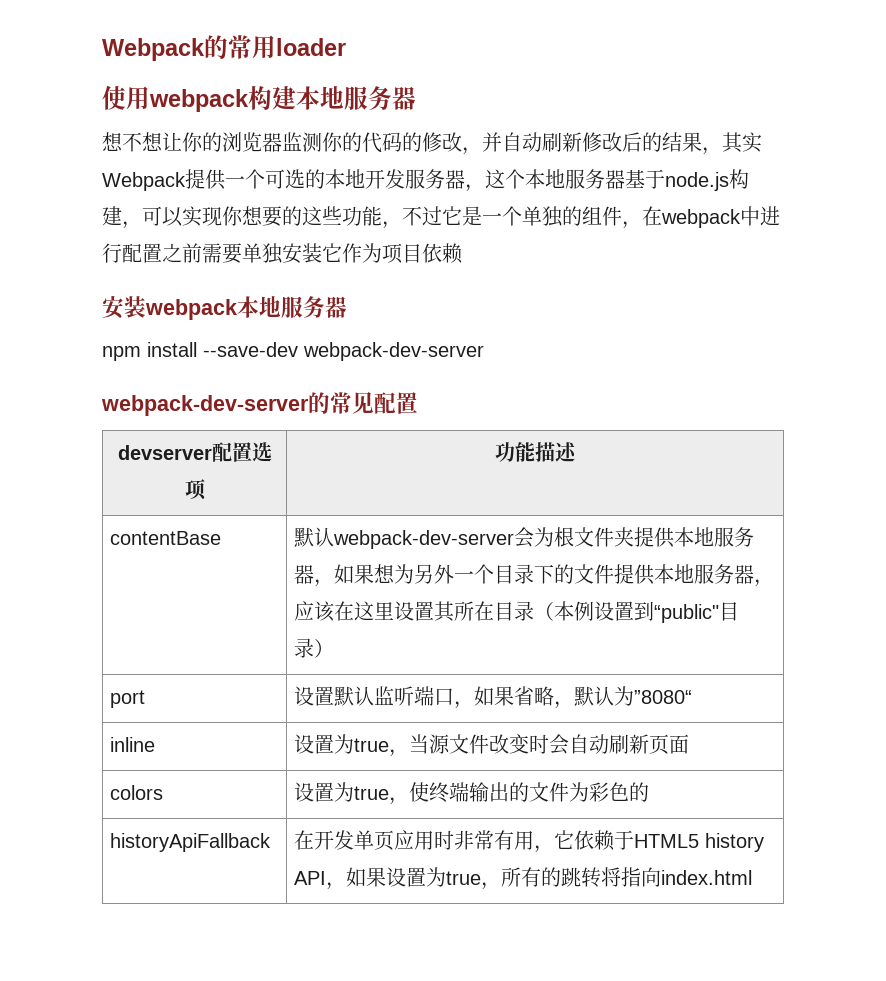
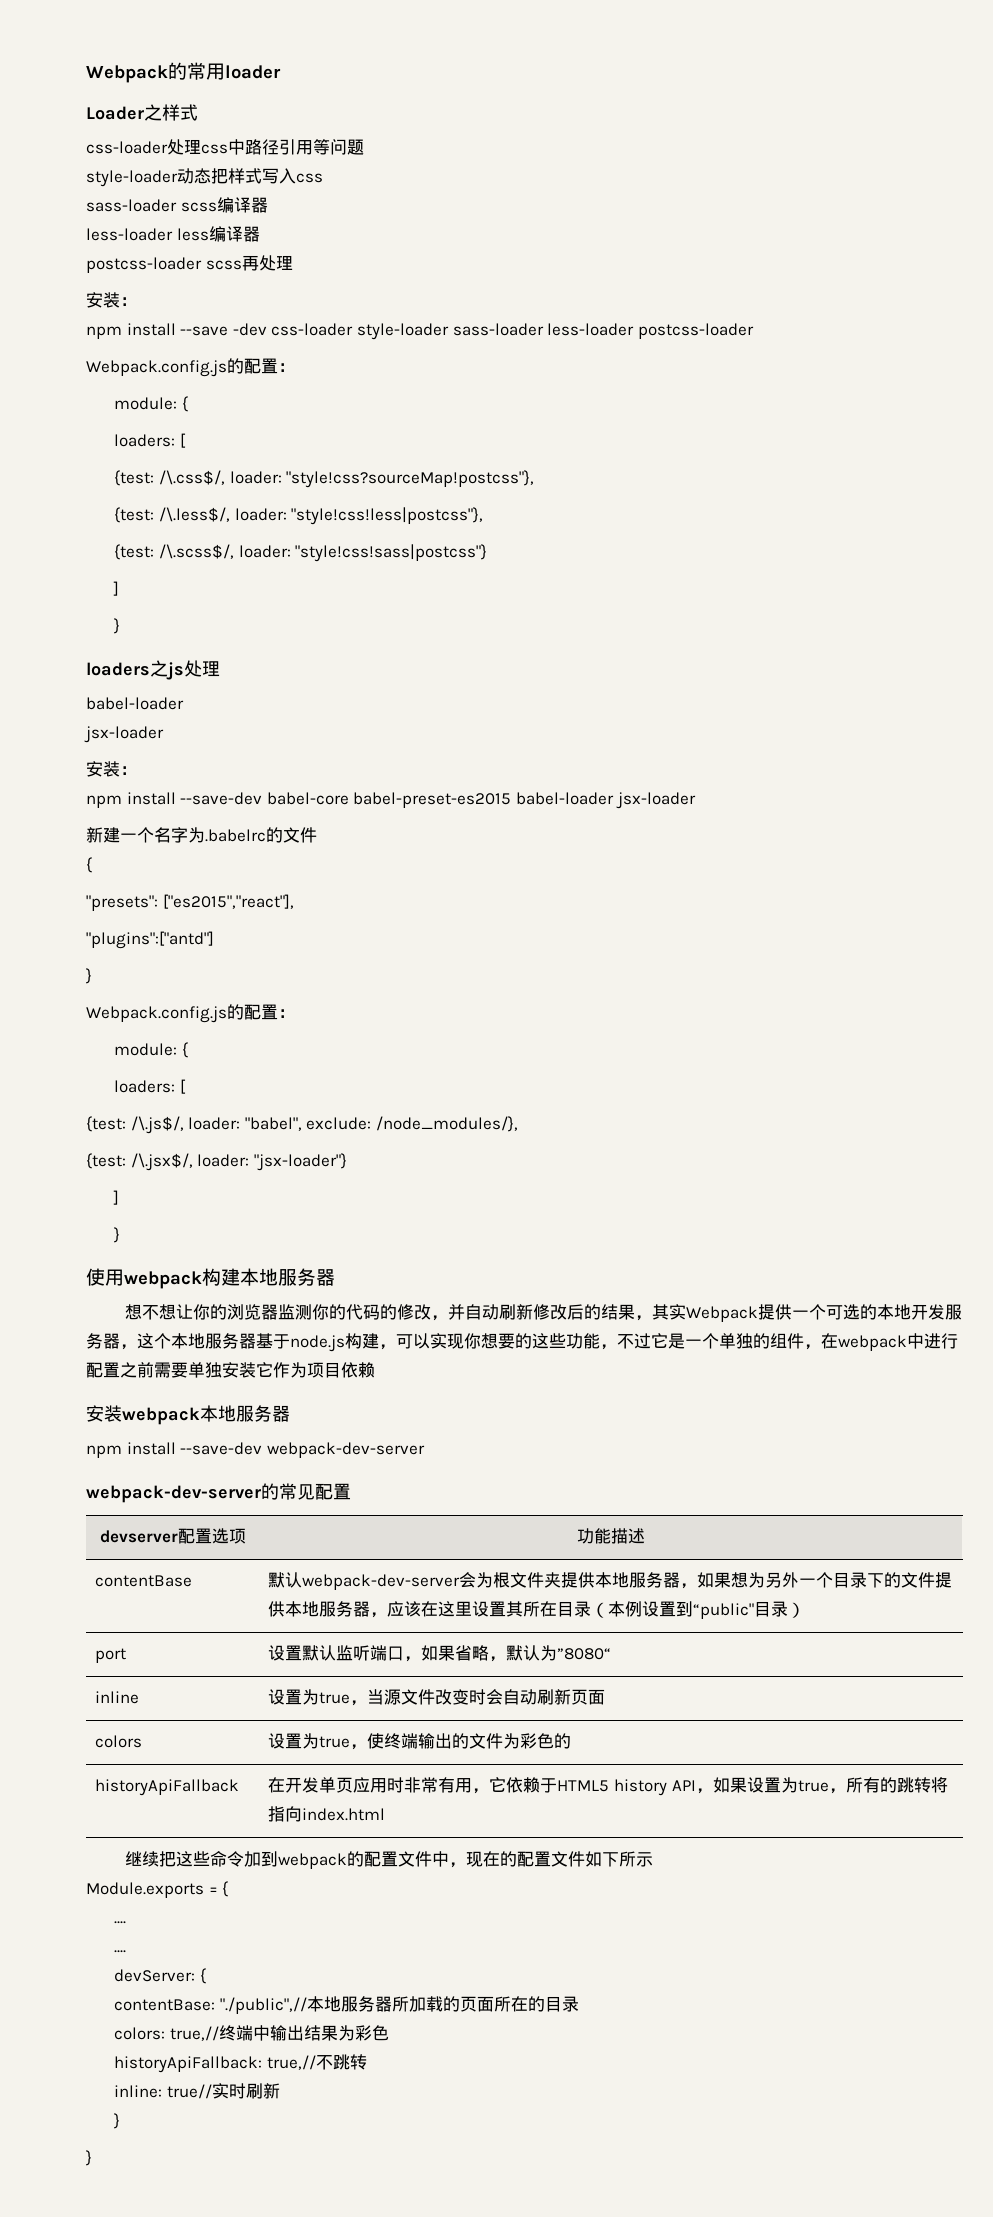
+ Loader之样式
+ css-loader处理css中路径引用等问题
+ style-loader动态把样式写入css
+ sass-loader scss编译器
+ less-loader less编译器
+ postcss-loader scss再处理
+ 安装：
+ npm install --save -dev css-loader style-loader sass-loader less-loader postcss-loader
+ Webpack.config.js的配置：
+ module: {
+ loaders: [
+ {test: /\.css$/, loader: "style!css?sourceMap!postcss"},
+ {test: /\.less$/, loader: "style!css!less|postcss"},
+ {test: /\.scss$/, loader: "style!css!sass|postcss"}
+ ]
+ }
+ loaders之js处理
+ babel-loader
+ jsx-loader
+ 安装：
+ npm install --save-dev babel-core babel-preset-es2015 babel-loader jsx-loader
+ 新建一个名字为.babelrc的文件
+ {
+ "presets": ["es2015","react"],
+ "plugins":["antd"]
+ }
+ Webpack.config.js的配置：
+ module: {
+ loaders: [
+ {test: /\.js$/, loader: "babel", exclude: /node_modules/},
+ {test: /\.jsx$/, loader: "jsx-loader"}
+ ]
+ }
+ 继续把这些命令加到webpack的配置文件中，现在的配置文件如下所示
+ Module.exports = {
+ ....
+ ....
+ devServer: {
+ contentBase: "./public",//本地服务器所加载的页面所在的目录
+ colors: true,//终端中输出结果为彩色
+ historyApiFallback: true,//不跳转
+ inline: true//实时刷新
+ }
+ }

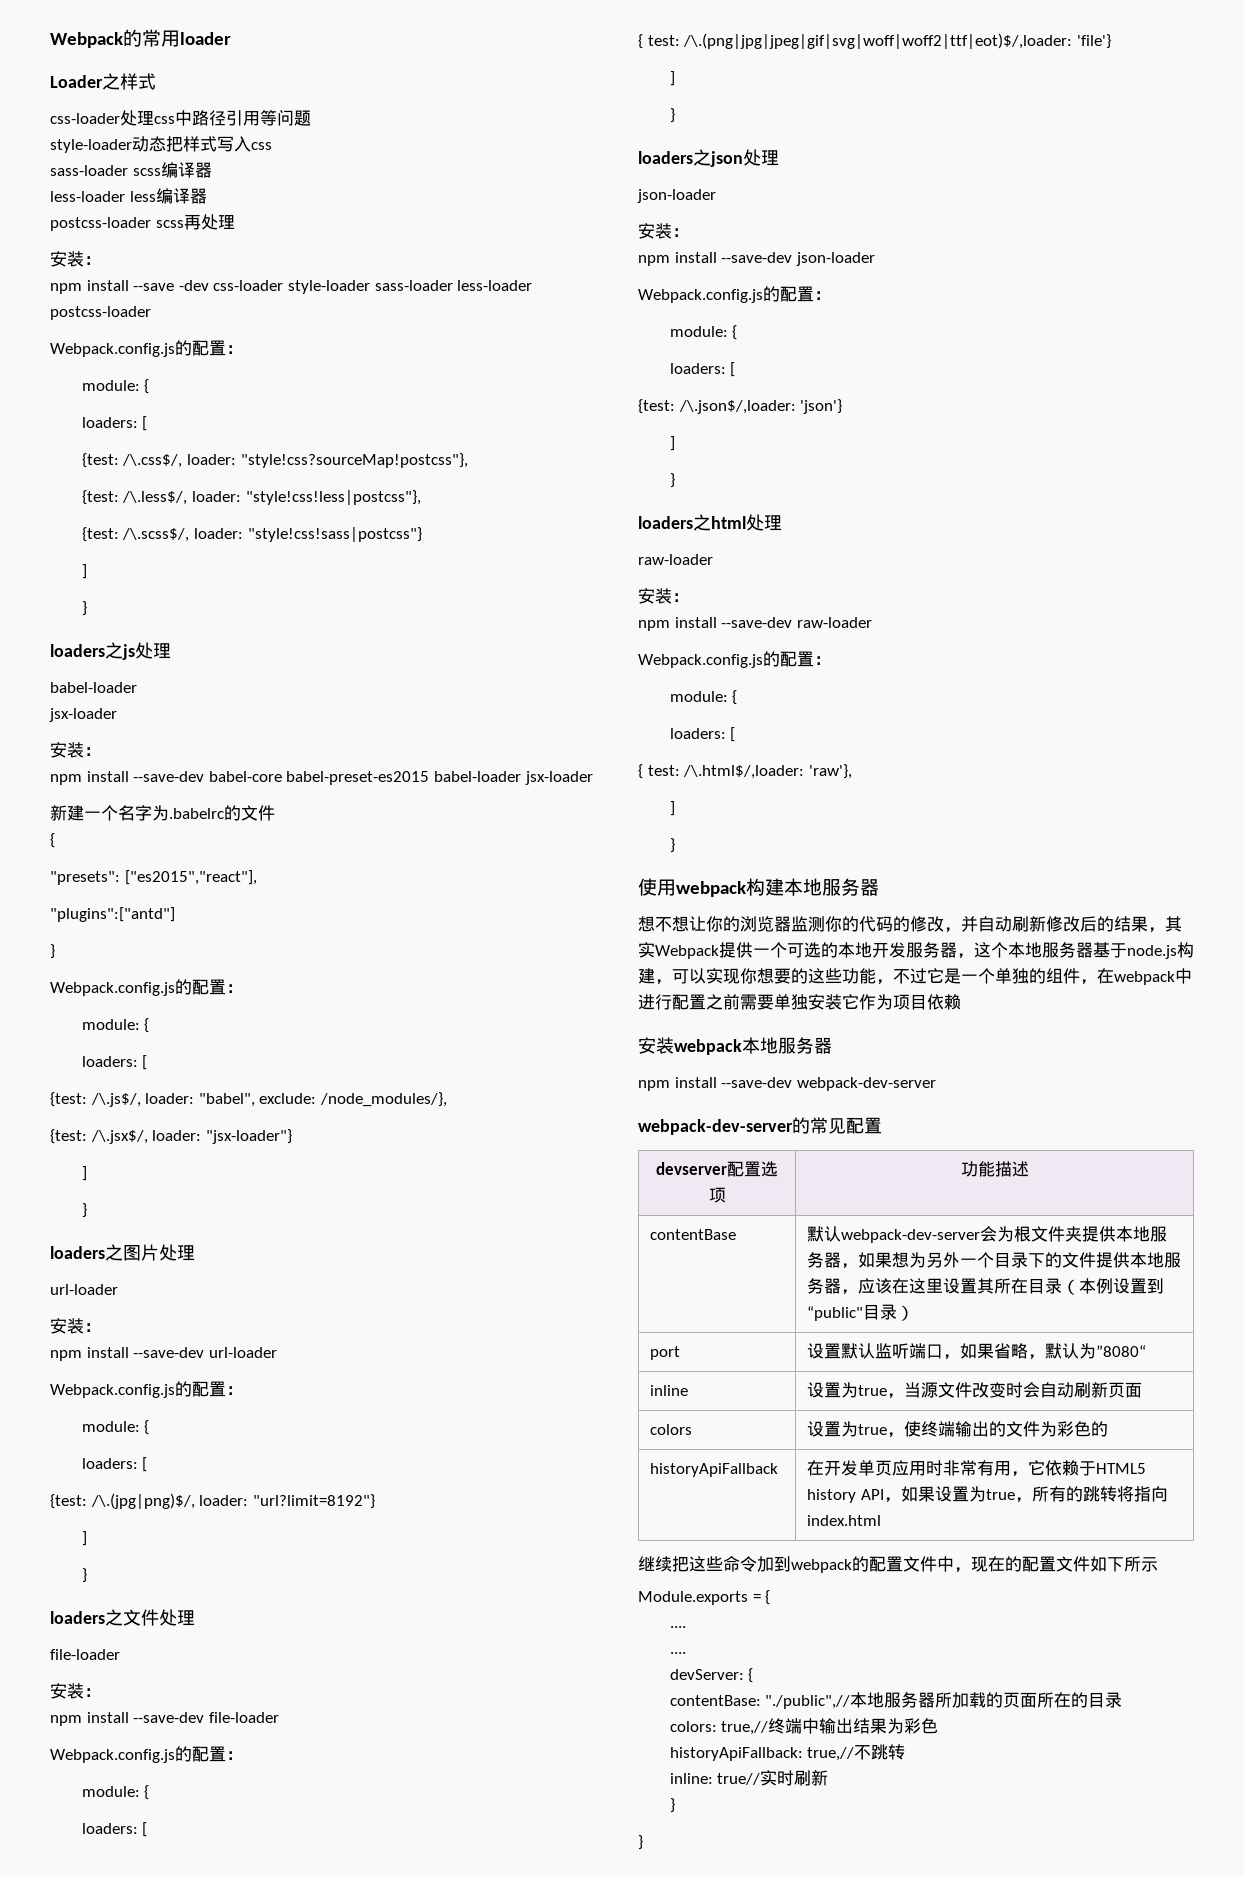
+ loaders之图片处理
+ url-loader
+ 安装：
+ npm install --save-dev url-loader
+ Webpack.config.js的配置：
+ module: {
+ loaders: [
+ {test: /\.(jpg|png)$/, loader: "url?limit=8192"}
+ ]
+ }
+ loaders之文件处理
+ file-loader
+ 安装：
+ npm install --save-dev file-loader
+ Webpack.config.js的配置：
+ module: {
+ loaders: [
+ { test: /\.(png|jpg|jpeg|gif|svg|woff|woff2|ttf|eot)$/,loader: 'file'}
+ ]
+ }
+ loaders之json处理
+ json-loader
+ 安装：
+ npm install --save-dev json-loader
+ Webpack.config.js的配置：
+ module: {
+ loaders: [
+ {test: /\.json$/,loader: 'json'}
+ ]
+ }
+ loaders之html处理
+ raw-loader
+ 安装：
+ npm install --save-dev raw-loader
+ Webpack.config.js的配置：
+ module: {
+ loaders: [
+ { test: /\.html$/,loader: 'raw'},
+ ]
+ }

